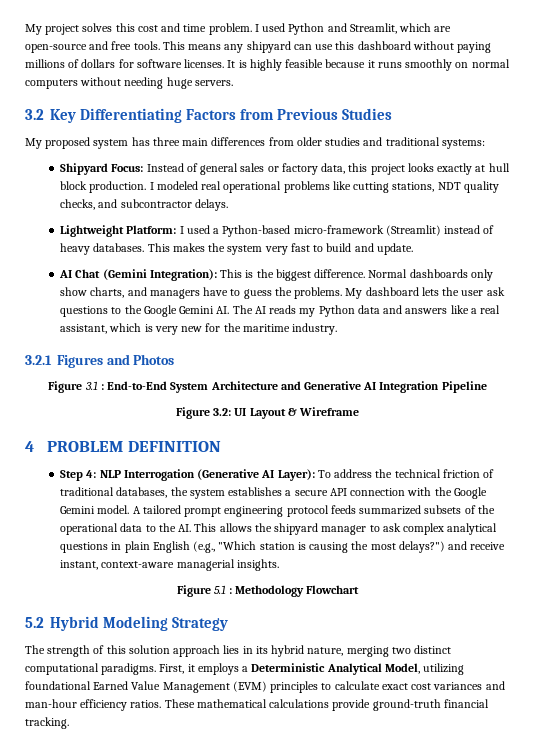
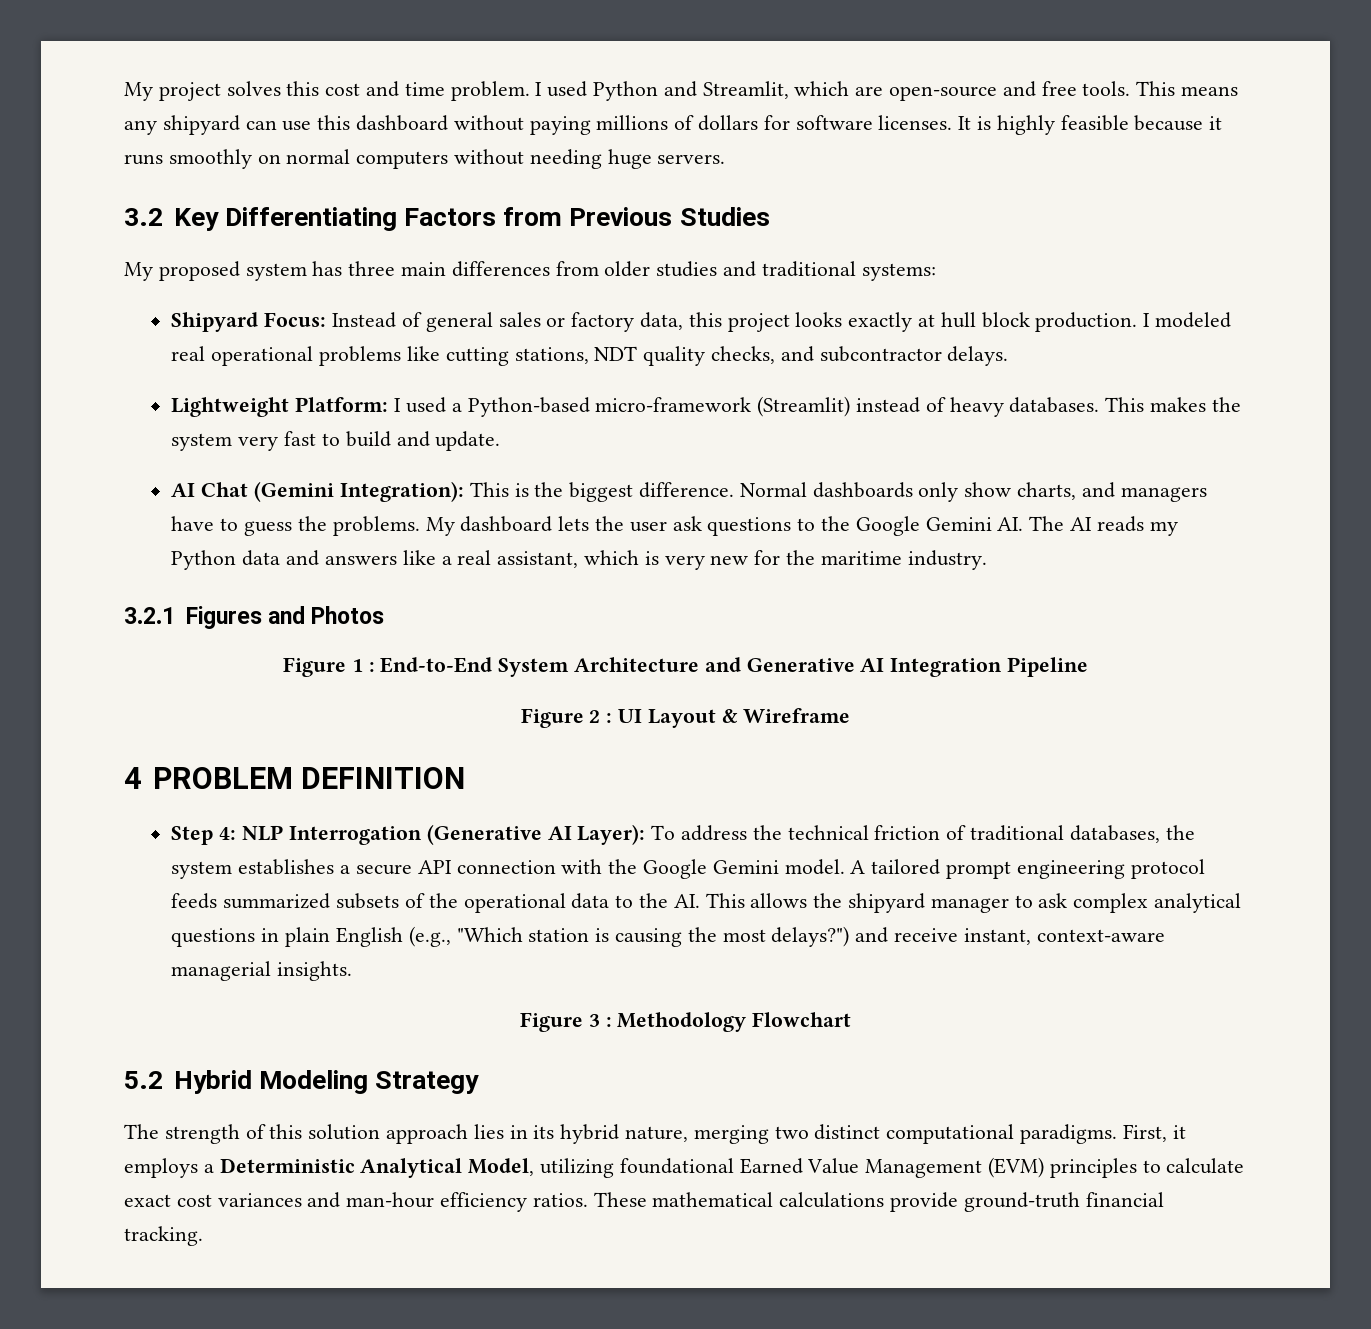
- Figure 3.1 : End-to-End System Architecture and Generative AI Integration Pipeline
+ Figure 1 : End-to-End System Architecture and Generative AI Integration Pipeline
- Figure 3.2: UI Layout & Wireframe
+ Figure 2 : UI Layout & Wireframe
- Figure 5.1 : Methodology Flowchart
+ Figure 3 : Methodology Flowchart

